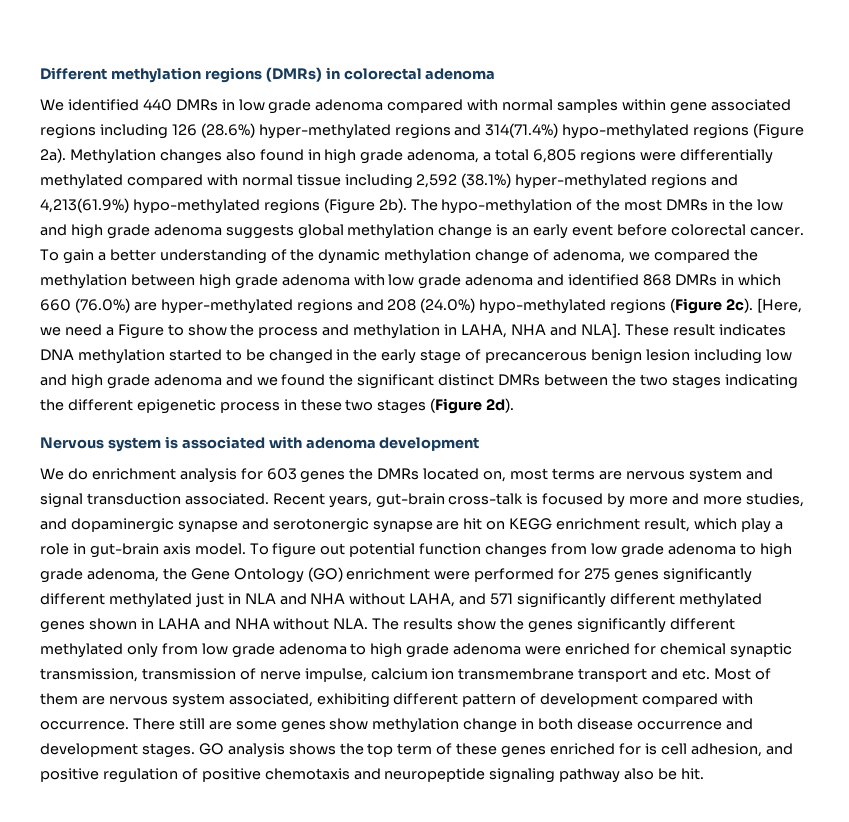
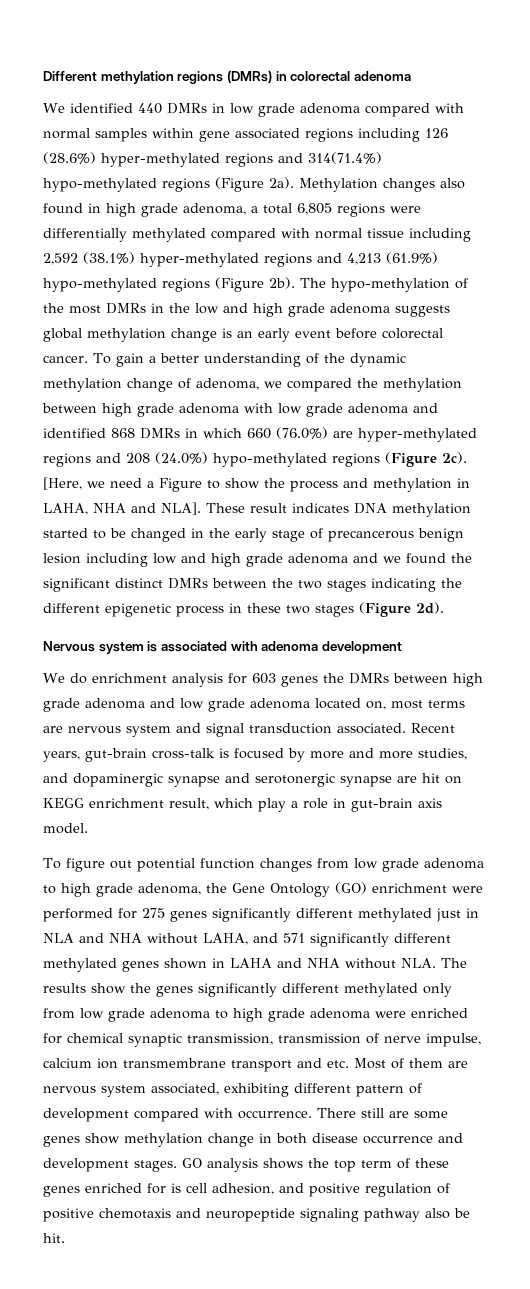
- Methylation changes also found in high grade adenoma, a total 6,805 regions were differentially methylated compared with normal tissue including 2,592 (38.1%) hyper-methylated regions and 4,213(61.9%) hypo-methylated regions (Figure 2b).
+ Methylation changes also found in high grade adenoma, a total 6,805 regions were differentially methylated compared with normal tissue including 2,592 (38.1%) hyper-methylated regions and 4,213 (61.9%) hypo-methylated regions (Figure 2b).
- We do enrichment analysis for 603 genes the DMRs located on, most terms are nervous system and signal transduction associated.
+ We do enrichment analysis for 603 genes the DMRs between high grade adenoma and low grade adenoma located on, most terms are nervous system and signal transduction associated.
- Recent years, gut-brain cross-talk is focused by more and more studies, and dopaminergic synapse and serotonergic synapse are hit on KEGG enrichment result, which play a role in gut-brain axis model. To figure out potential function changes from low grade adenoma to high grade adenoma, the Gene Ontology (GO) enrichment were performed for 275 genes significantly different methylated just in NLA and NHA without LAHA, and 571 significantly different methylated genes shown in LAHA and NHA without NLA. The results show the genes significantly different methylated only from low grade adenoma to high grade adenoma were enriched for chemical synaptic transmission, transmission of nerve impulse, calcium ion transmembrane transport and etc. Most of them are nervous system associated, exhibiting different pattern of development compared with occurrence.
+ Recent years, gut-brain cross-talk is focused by more and more studies, and dopaminergic synapse and serotonergic synapse are hit on KEGG enrichment result, which play a role in gut-brain axis model.
+ To figure out potential function changes from low grade adenoma to high grade adenoma, the Gene Ontology (GO) enrichment were performed for 275 genes significantly different methylated just in NLA and NHA without LAHA, and 571 significantly different methylated genes shown in LAHA and NHA without NLA. The results show the genes significantly different methylated only from low grade adenoma to high grade adenoma were enriched for chemical synaptic transmission, transmission of nerve impulse, calcium ion transmembrane transport and etc. Most of them are nervous system associated, exhibiting different pattern of development compared with occurrence.

